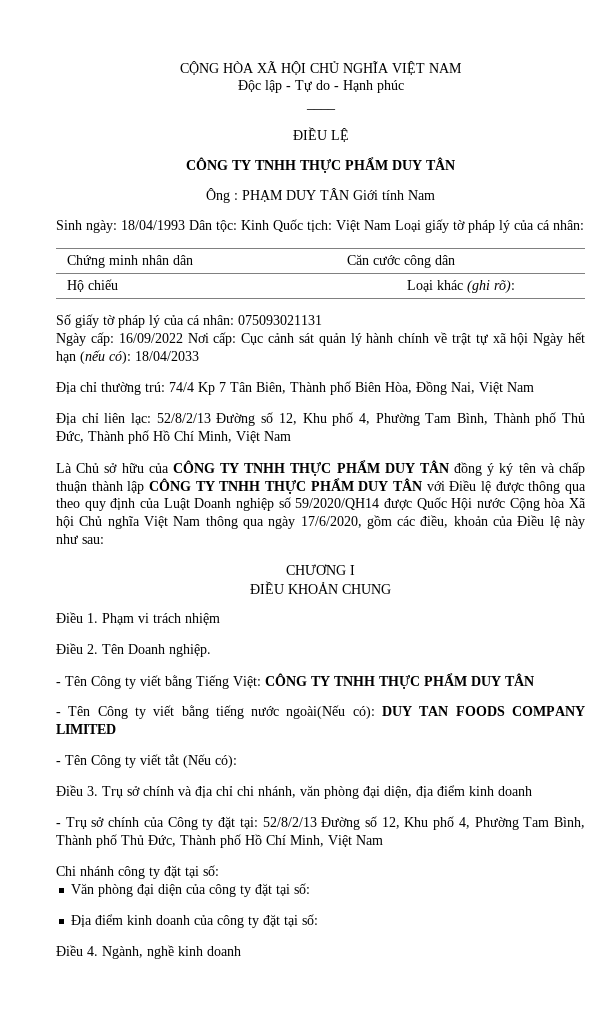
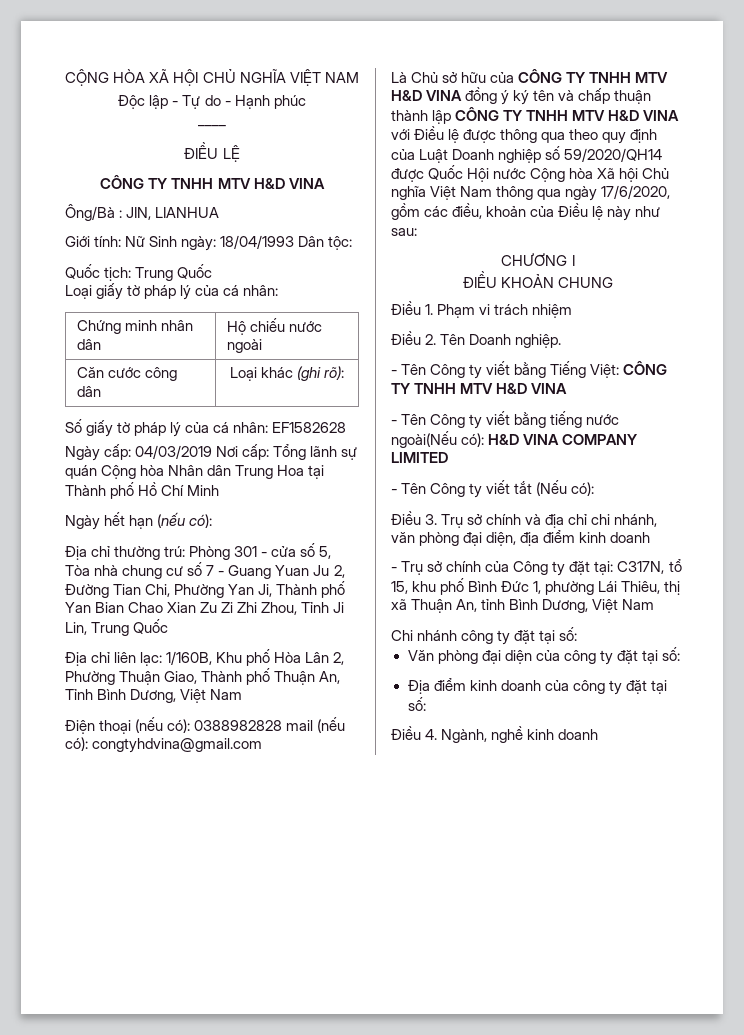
  ĐIỀU LỆ
- CÔNG TY TNHH THỰC PHẨM DUY TÂN
- Ông : PHẠM DUY TÂN Giới tính Nam
- Sinh ngày: 18/04/1993 Dân tộc: Kinh Quốc tịch: Việt Nam Loại giấy tờ pháp lý của cá nhân:
+ CÔNG TY TNHH MTV H&D VINA
+ Ông/Bà : JIN, LIANHUA
+ Giới tính: Nữ Sinh ngày: 18/04/1993 Dân tộc:
+ Quốc tịch: Trung Quốc
+ Loại giấy tờ pháp lý của cá nhân:
- Chứng minh nhân dân | Căn cước công dân
- Hộ chiếu | Loại khác (ghi rõ):
+ Chứng minh nhân dân | Hộ chiếu nước ngoài
+ Căn cước công dân | Loại khác (ghi rõ):
- Số giấy tờ pháp lý của cá nhân: 075093021131
+ Số giấy tờ pháp lý của cá nhân: EF1582628
- Ngày cấp: 16/09/2022 Nơi cấp: Cục cảnh sát quản lý hành chính về trật tự xã hội Ngày hết hạn (nếu có): 18/04/2033
+ Ngày cấp: 04/03/2019 Nơi cấp: Tổng lãnh sự quán Cộng hòa Nhân dân Trung Hoa tại Thành phố Hồ Chí Minh
+ Ngày hết hạn (nếu có):
- Địa chỉ thường trú: 74/4 Kp 7 Tân Biên, Thành phố Biên Hòa, Đồng Nai, Việt Nam
- Địa chỉ liên lạc: 52/8/2/13 Đường số 12, Khu phố 4, Phường Tam Bình, Thành phố Thủ Đức, Thành phố Hồ Chí Minh, Việt Nam
+ Địa chỉ thường trú: Phòng 301 - cửa số 5, Tòa nhà chung cư số 7 - Guang Yuan Ju 2, Đường Tian Chi, Phường Yan Ji, Thành phố Yan Bian Chao Xian Zu Zi Zhi Zhou, Tỉnh Ji Lin, Trung Quốc
+ Địa chỉ liên lạc: 1/160B, Khu phố Hòa Lân 2, Phường Thuận Giao, Thành phố Thuận An, Tỉnh Bình Dương, Việt Nam
+ Điện thoại (nếu có): 0388982828 mail (nếu có): congtyhdvina@gmail.com
- Là Chủ sở hữu của CÔNG TY TNHH THỰC PHẨM DUY TÂN đồng ý ký tên và chấp thuận thành lập CÔNG TY TNHH THỰC PHẨM DUY TÂN với Điều lệ được thông qua theo quy định của Luật Doanh nghiệp số 59/2020/QH14 được Quốc Hội nước Cộng hòa Xã hội Chủ nghĩa Việt Nam thông qua ngày 17/6/2020, gồm các điều, khoản của Điều lệ này như sau:
+ Là Chủ sở hữu của CÔNG TY TNHH MTV H&D VINA đồng ý ký tên và chấp thuận thành lập CÔNG TY TNHH MTV H&D VINA với Điều lệ được thông qua theo quy định của Luật Doanh nghiệp số 59/2020/QH14 được Quốc Hội nước Cộng hòa Xã hội Chủ nghĩa Việt Nam thông qua ngày 17/6/2020, gồm các điều, khoản của Điều lệ này như sau:
- - Tên Công ty viết bằng Tiếng Việt: CÔNG TY TNHH THỰC PHẨM DUY TÂN
+ - Tên Công ty viết bằng Tiếng Việt: CÔNG TY TNHH MTV H&D VINA
- - Tên Công ty viết bằng tiếng nước ngoài(Nếu có): DUY TAN FOODS COMPANY LIMITED
+ - Tên Công ty viết bằng tiếng nước ngoài(Nếu có): H&D VINA COMPANY LIMITED
- - Trụ sở chính của Công ty đặt tại: 52/8/2/13 Đường số 12, Khu phố 4, Phường Tam Bình, Thành phố Thủ Đức, Thành phố Hồ Chí Minh, Việt Nam
+ - Trụ sở chính của Công ty đặt tại: C317N, tổ 15, khu phố Bình Đức 1, phường Lái Thiêu, thị xã Thuận An, tỉnh Bình Dương, Việt Nam

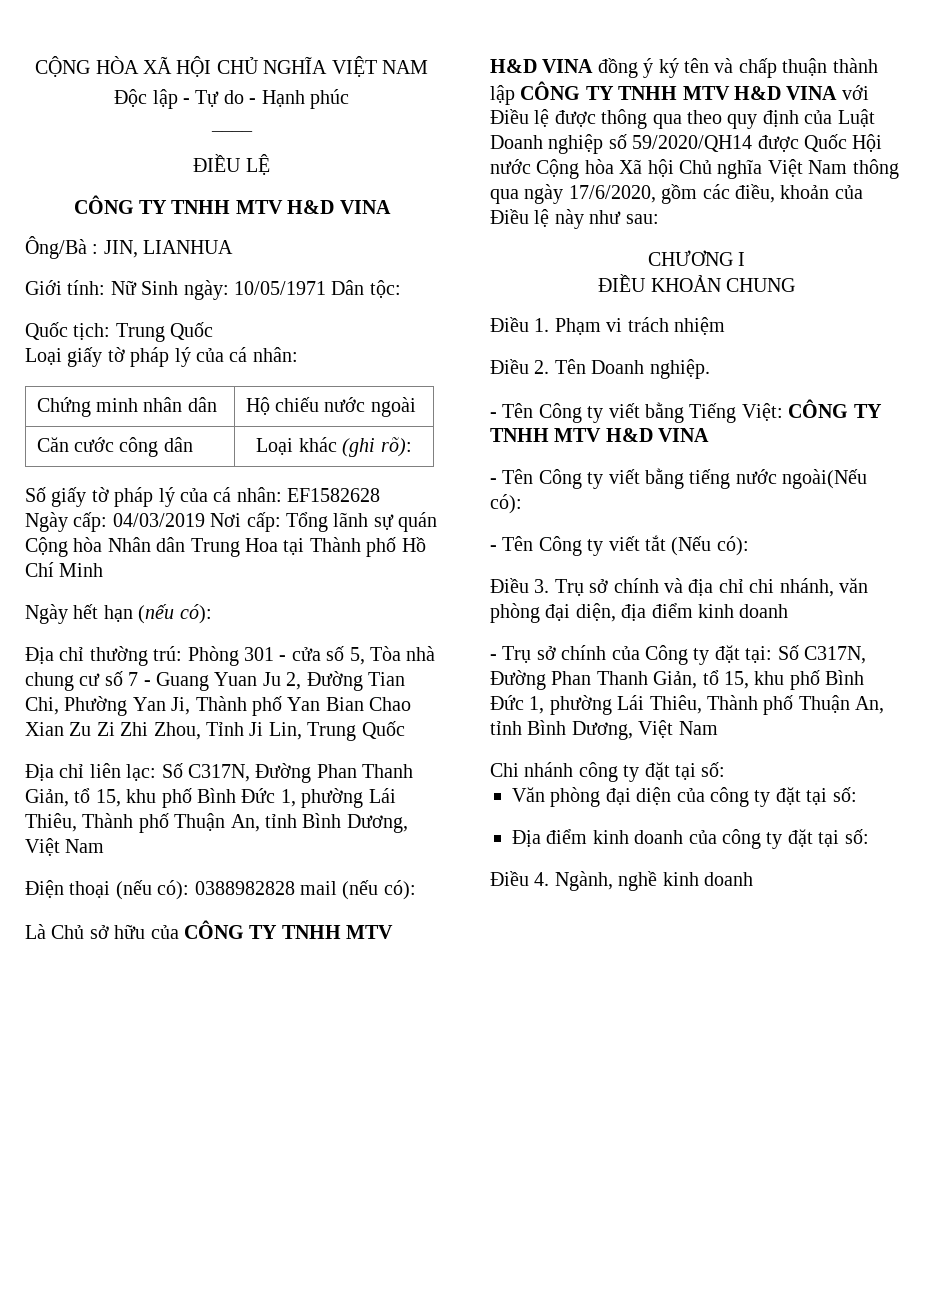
- Giới tính: Nữ Sinh ngày: 18/04/1993 Dân tộc:
+ Giới tính: Nữ Sinh ngày: 10/05/1971 Dân tộc:
- Địa chỉ liên lạc: 1/160B, Khu phố Hòa Lân 2, Phường Thuận Giao, Thành phố Thuận An, Tỉnh Bình Dương, Việt Nam
+ Địa chỉ liên lạc: Số C317N, Đường Phan Thanh Giản, tổ 15, khu phố Bình Đức 1, phường Lái Thiêu, Thành phố Thuận An, tỉnh Bình Dương, Việt Nam
- Điện thoại (nếu có): 0388982828 mail (nếu có): congtyhdvina@gmail.com
+ Điện thoại (nếu có): 0388982828 mail (nếu có):
- - Tên Công ty viết bằng tiếng nước ngoài(Nếu có): H&D VINA COMPANY LIMITED
+ - Tên Công ty viết bằng tiếng nước ngoài(Nếu có):
- - Trụ sở chính của Công ty đặt tại: C317N, tổ 15, khu phố Bình Đức 1, phường Lái Thiêu, thị xã Thuận An, tỉnh Bình Dương, Việt Nam
+ - Trụ sở chính của Công ty đặt tại: Số C317N, Đường Phan Thanh Giản, tổ 15, khu phố Bình Đức 1, phường Lái Thiêu, Thành phố Thuận An, tỉnh Bình Dương, Việt Nam

